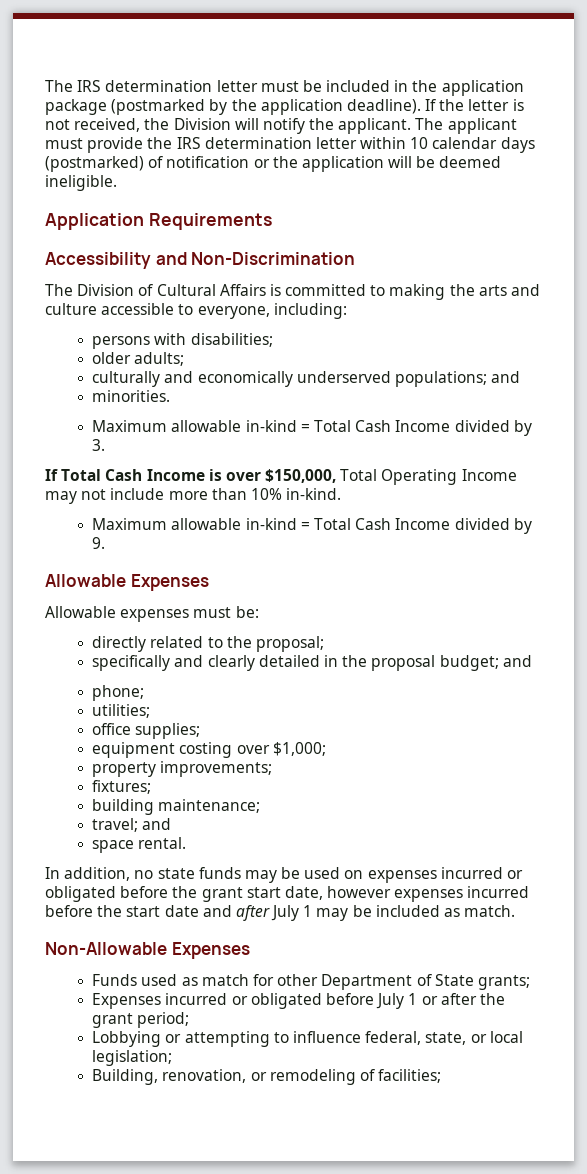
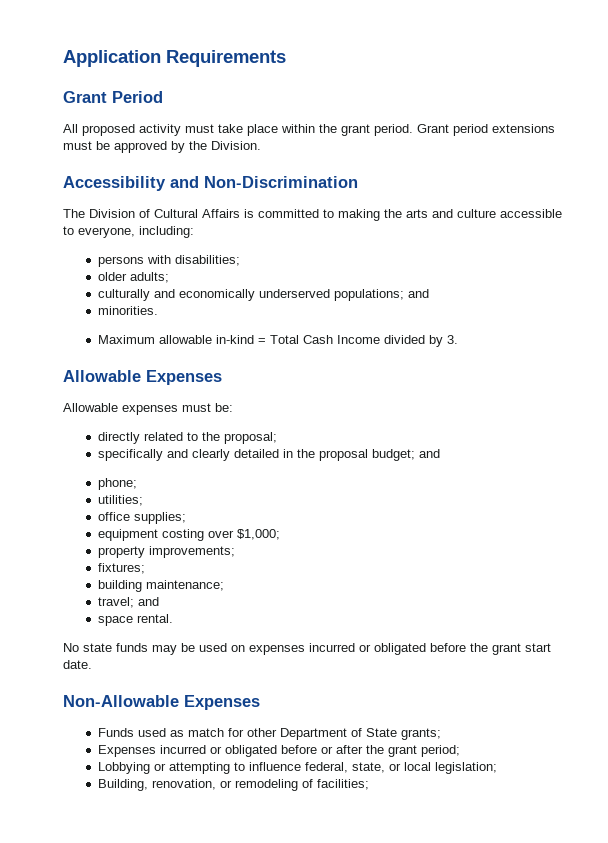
- The IRS determination letter must be included in the application package (postmarked by the application deadline). If the letter is not received, the Division will notify the applicant. The applicant must provide the IRS determination letter within 10 calendar days (postmarked) of notification or the application will be deemed ineligible.
  Application Requirements
+ Grant Period
+ All proposed activity must take place within the grant period. Grant period extensions must be approved by the Division.
- If Total Cash Income is over $150,000, Total Operating Income may not include more than 10% in-kind.
- Maximum allowable in-kind = Total Cash Income divided by 9.
- In addition, no state funds may be used on expenses incurred or obligated before the grant start date, however expenses incurred before the start date and after July 1 may be included as match.
+ No state funds may be used on expenses incurred or obligated before the grant start date.
- Expenses incurred or obligated before July 1 or after the grant period;
+ Expenses incurred or obligated before or after the grant period;

